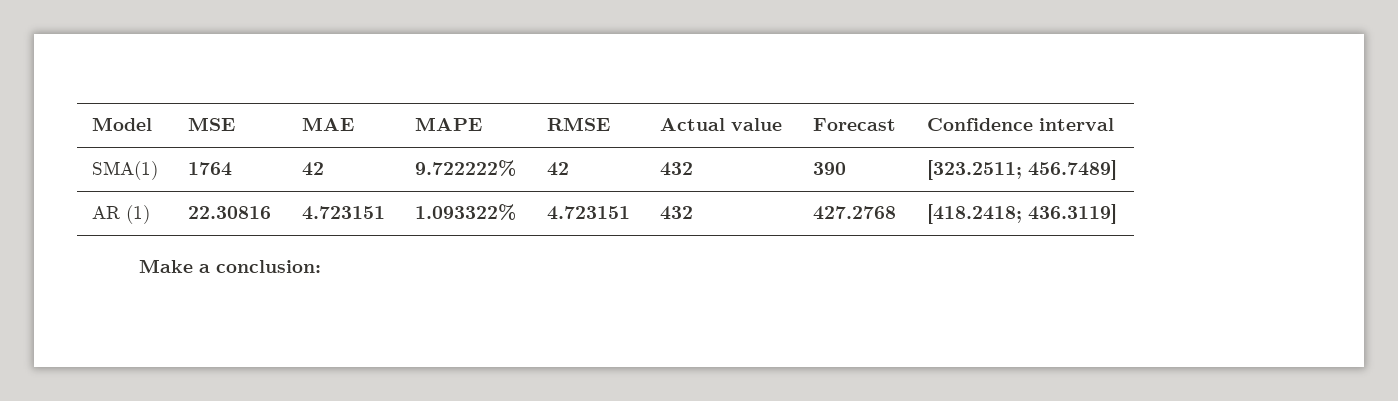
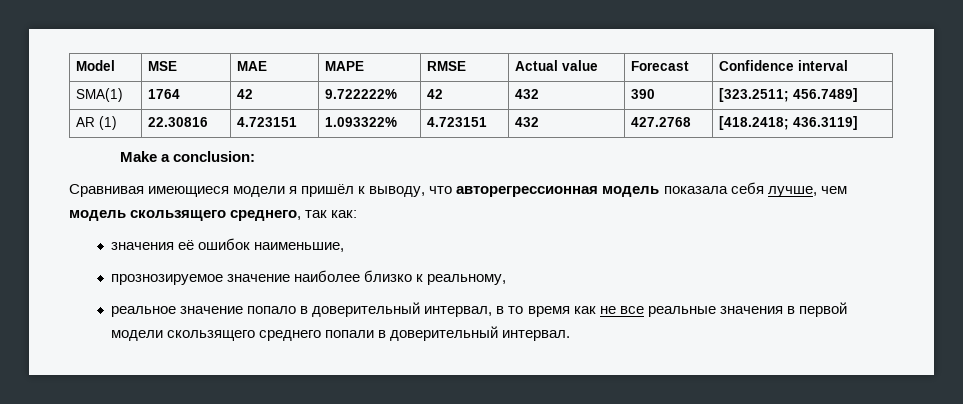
+ Сравнивая имеющиеся модели я пришёл к выводу, что авторегрессионная модель показала себя лучше, чем модель скользящего среднего, так как:
+ значения её ошибок наименьшие,
+ прознозируемое значение наиболее близко к реальному,
+ реальное значение попало в доверительный интервал, в то время как не все реальные значения в первой модели скользящего среднего попали в доверительный интервал.

